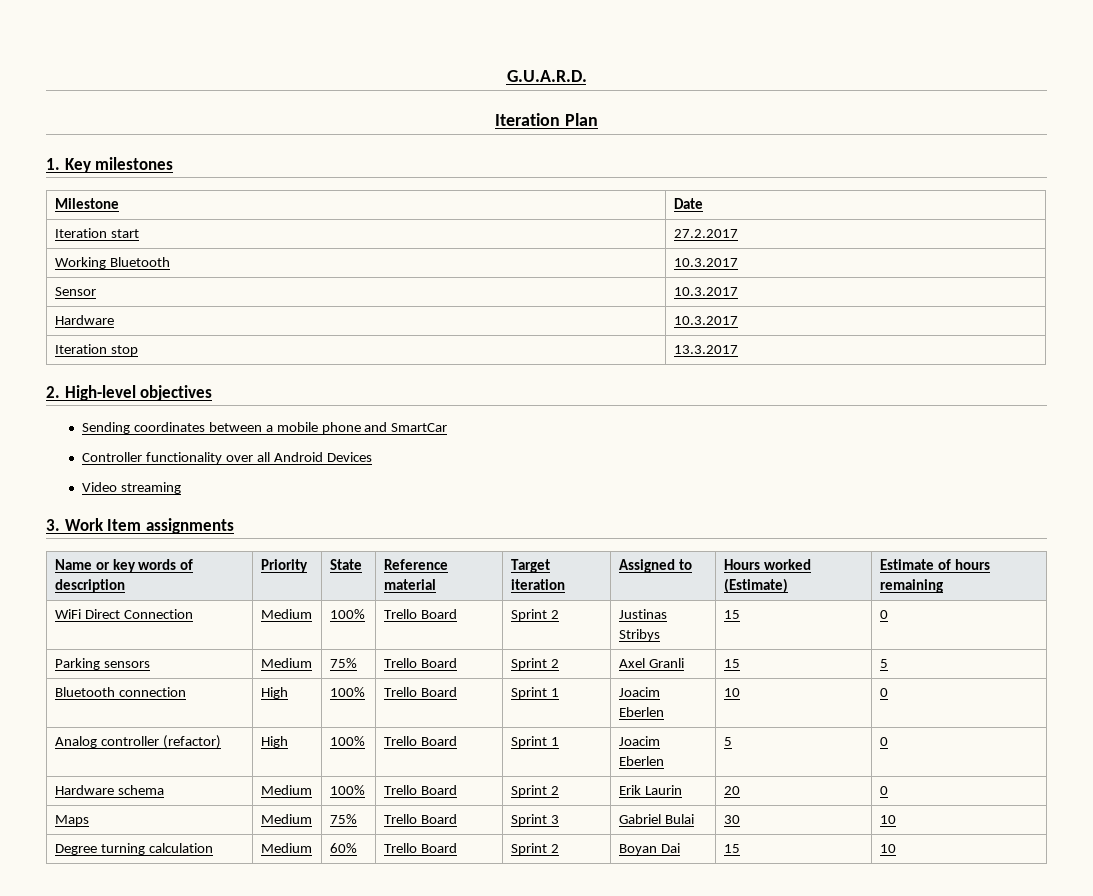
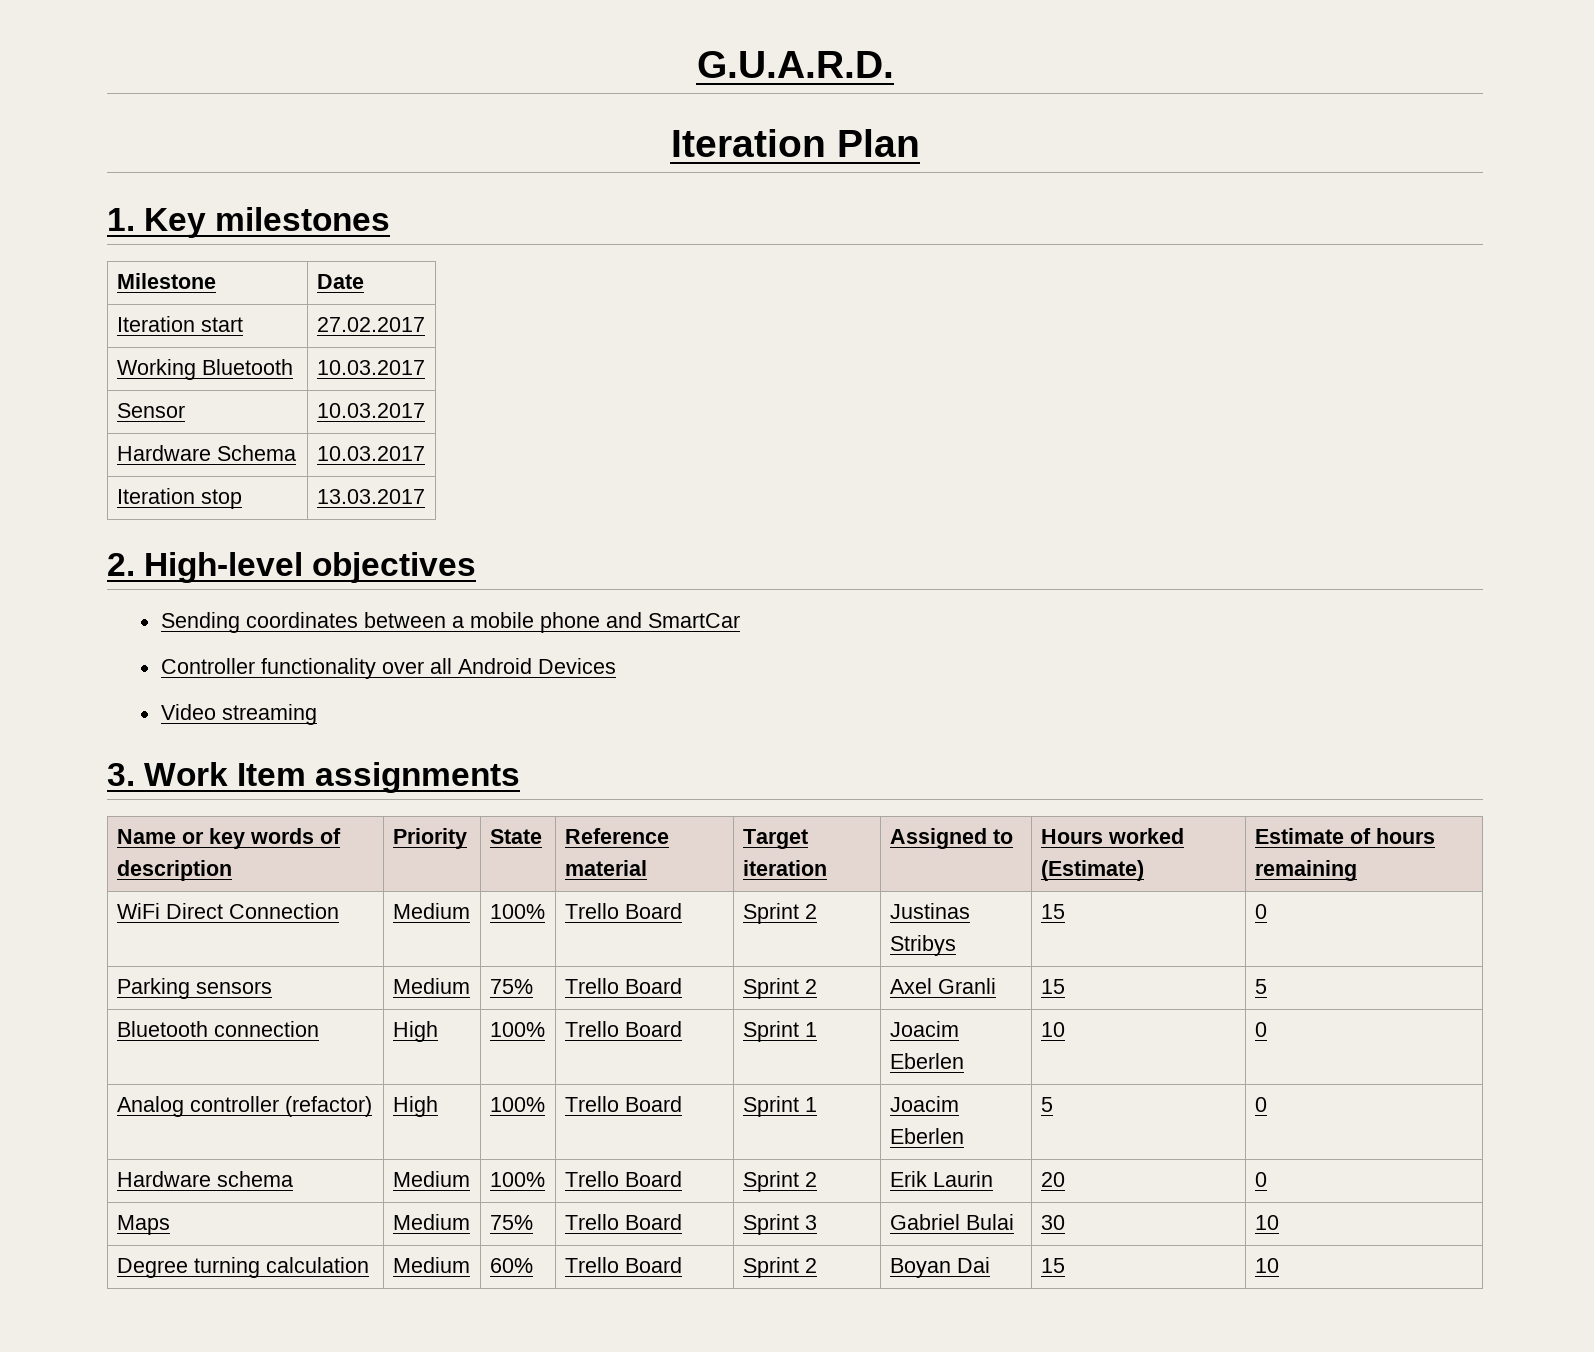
- Iteration start | 27.2.2017
+ Iteration start | 27.02.2017
- Working Bluetooth | 10.3.2017
+ Working Bluetooth | 10.03.2017
- Sensor | 10.3.2017
- Hardware | 10.3.2017
+ Sensor | 10.03.2017
+ Hardware Schema | 10.03.2017
- Iteration stop | 13.3.2017
+ Iteration stop | 13.03.2017

